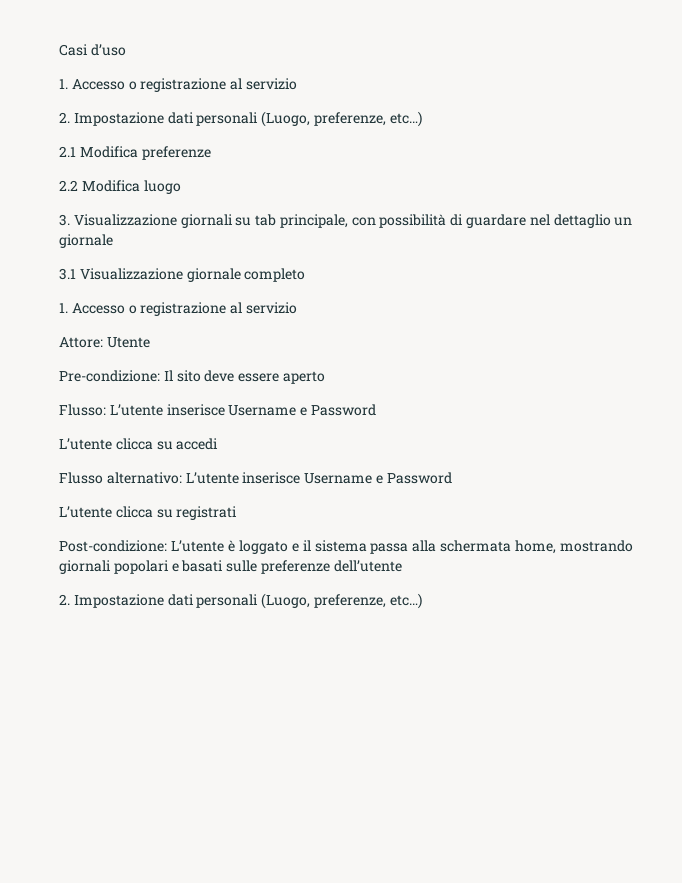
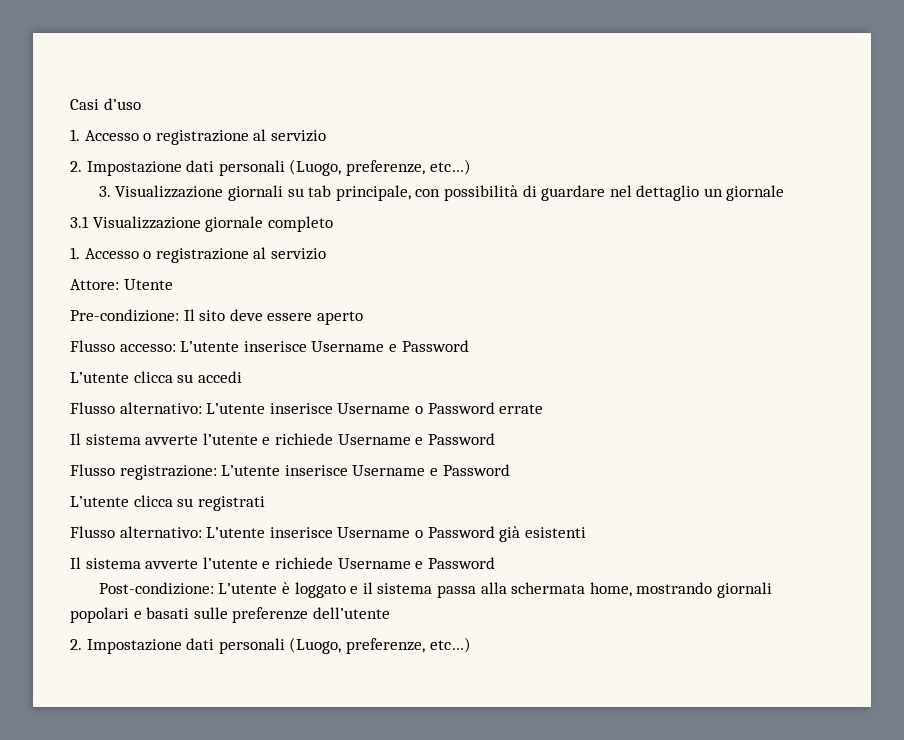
- 2.1 Modifica preferenze
- 2.2 Modifica luogo
- Flusso: L’utente inserisce Username e Password
+ Flusso accesso: L’utente inserisce Username e Password
- Flusso alternativo: L’utente inserisce Username e Password
+ Flusso alternativo: L’utente inserisce Username o Password errate
+ Il sistema avverte l’utente e richiede Username e Password
+ Flusso registrazione: L’utente inserisce Username e Password
+ Flusso alternativo: L’utente inserisce Username o Password già esistenti
+ Il sistema avverte l’utente e richiede Username e Password

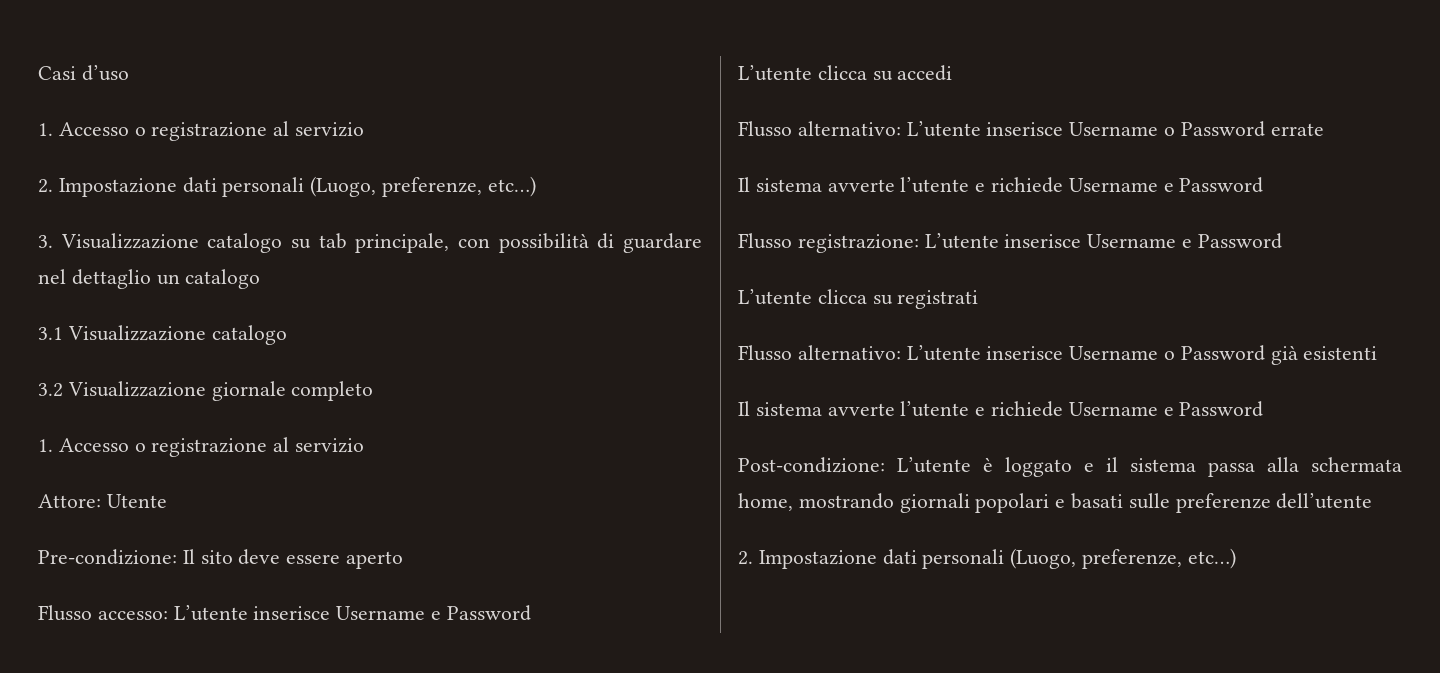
- 3. Visualizzazione giornali su tab principale, con possibilità di guardare nel dettaglio un giornale
+ 3. Visualizzazione catalogo su tab principale, con possibilità di guardare nel dettaglio un catalogo
- 3.1 Visualizzazione giornale completo
+ 3.1 Visualizzazione catalogo
+ 3.2 Visualizzazione giornale completo

